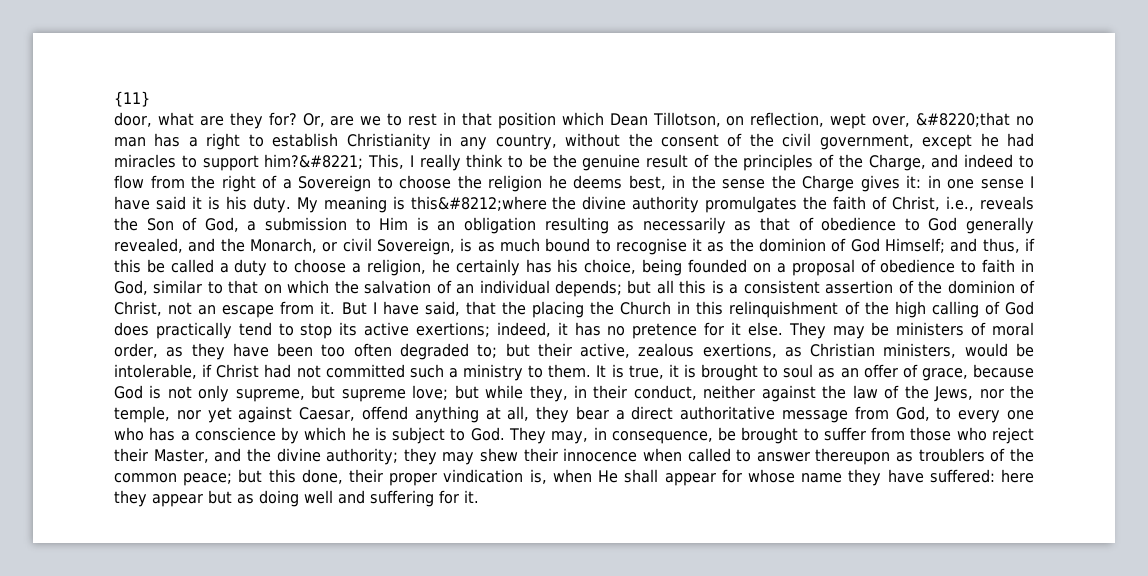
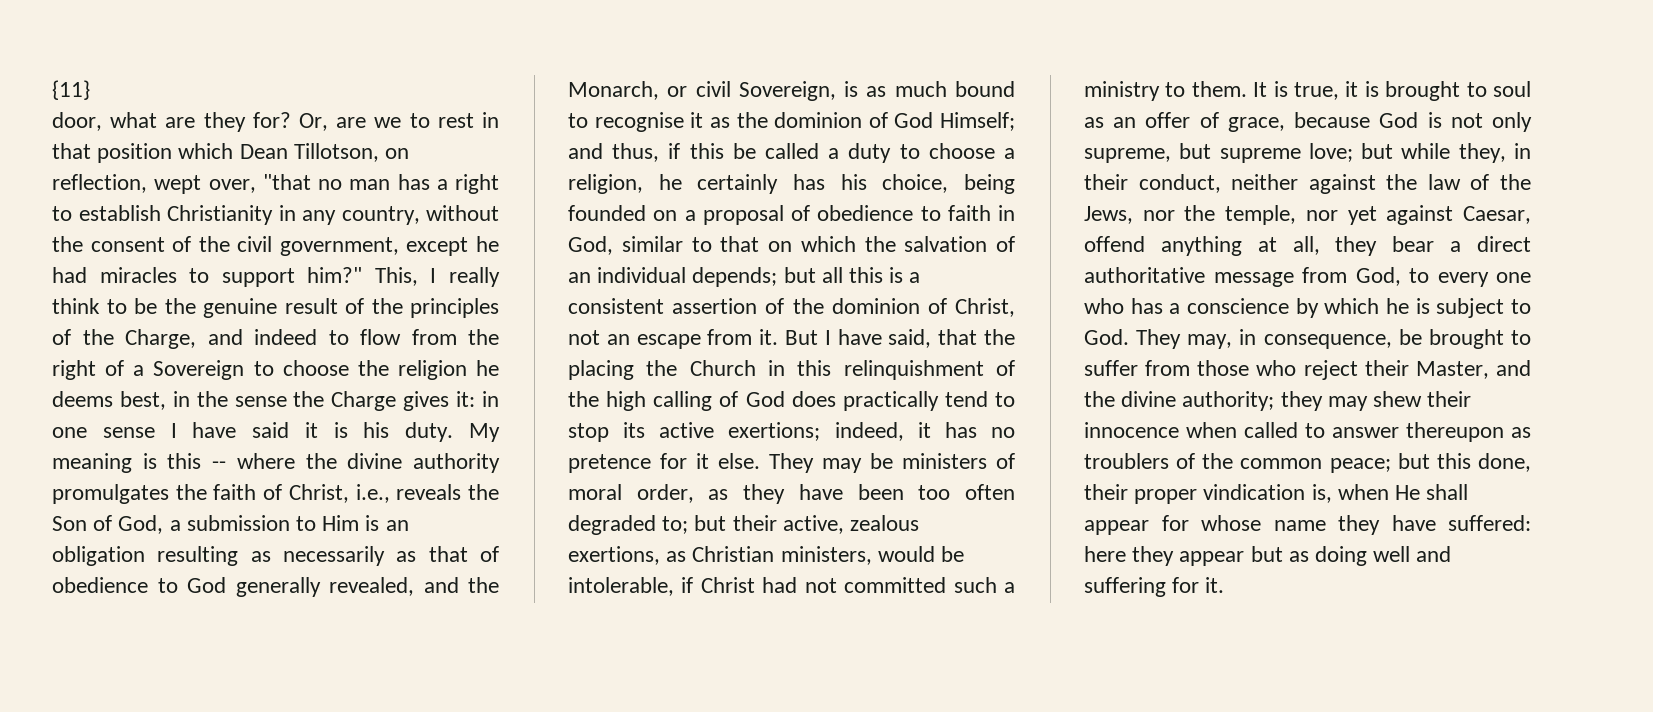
- Or, are we to rest in that position which Dean Tillotson, on reflection, wept over, &#8220;that no man has a right to establish Christianity in any country, without the consent of the civil government, except he had miracles to support him?&#8221;
+ Or, are we to rest in that position which Dean Tillotson, on reflection, wept over, "that no man has a right to establish Christianity in any country, without the consent of the civil government, except he had miracles to support him?"
- My meaning is this&#8212;where the divine authority promulgates the faith of Christ, i.e., reveals the Son of God, a submission to Him is an obligation resulting as necessarily as that of obedience to God generally revealed, and the Monarch, or civil Sovereign, is as much bound to recognise it as the dominion of God Himself;
+ My meaning is this -- where the divine authority promulgates the faith of Christ, i.e., reveals the Son of God, a submission to Him is an obligation resulting as necessarily as that of obedience to God generally revealed, and the Monarch, or civil Sovereign, is as much bound to recognise it as the dominion of God Himself;

